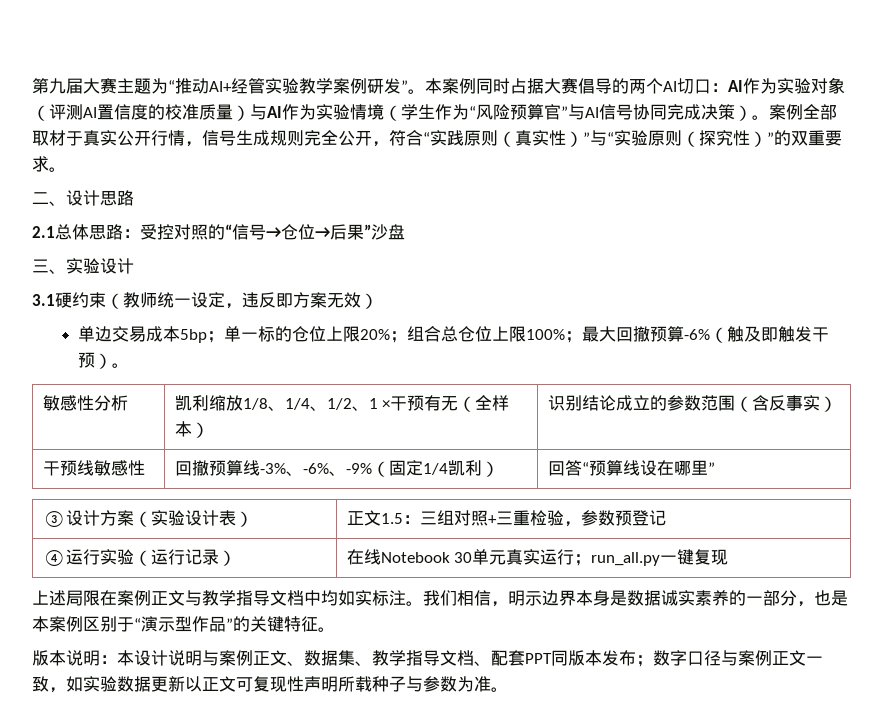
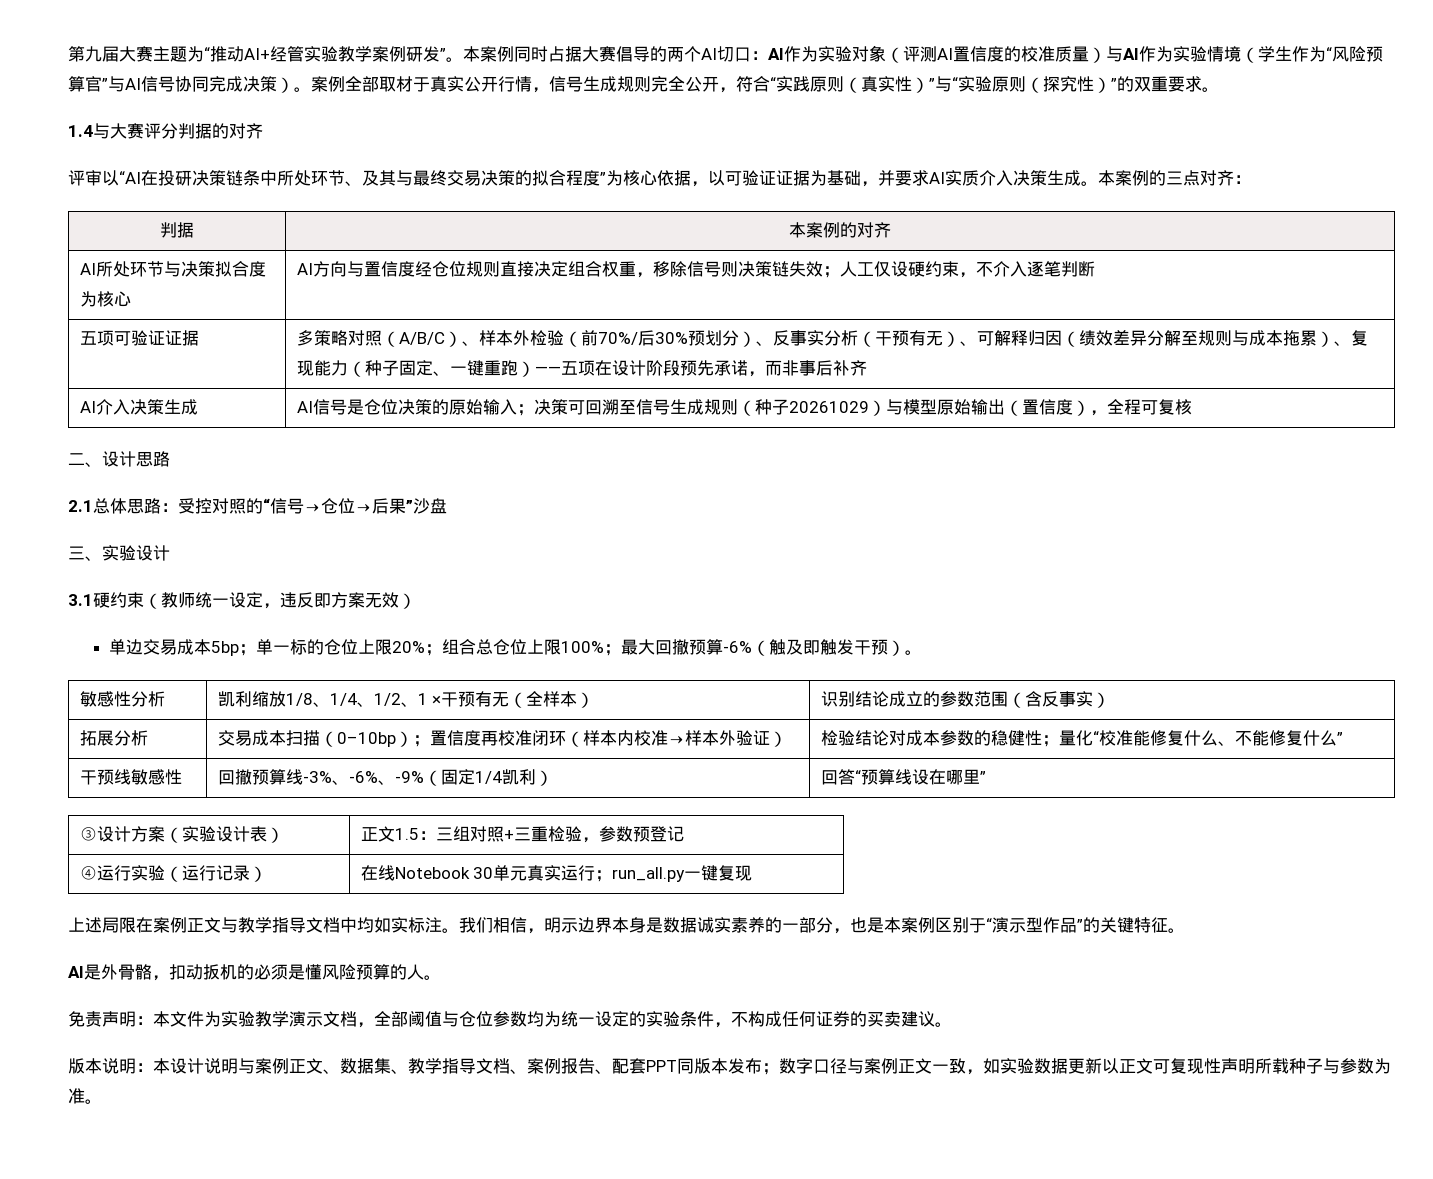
+ 1.4与大赛评分判据的对齐
+ 评审以“AI在投研决策链条中所处环节、及其与最终交易决策的拟合程度”为核心依据，以可验证证据为基础，并要求AI实质介入决策生成。本案例的三点对齐：
+ 判据 | 本案例的对齐
+ AI所处环节与决策拟合度为核心 | AI方向与置信度经仓位规则直接决定组合权重，移除信号则决策链失效；人工仅设硬约束，不介入逐笔判断
+ 五项可验证证据 | 多策略对照（A/B/C）、样本外检验（前70%/后30%预划分）、反事实分析（干预有无）、可解释归因（绩效差异分解至规则与成本拖累）、复现能力（种子固定、一键重跑）——五项在设计阶段预先承诺，而非事后补齐
+ AI介入决策生成 | AI信号是仓位决策的原始输入；决策可回溯至信号生成规则（种子20261029）与模型原始输出（置信度），全程可复核
+ 拓展分析 | 交易成本扫描（0–10bp）；置信度再校准闭环（样本内校准→样本外验证） | 检验结论对成本参数的稳健性；量化“校准能修复什么、不能修复什么”
+ AI是外骨骼，扣动扳机的必须是懂风险预算的人。
+ 免责声明：本文件为实验教学演示文档，全部阈值与仓位参数均为统一设定的实验条件，不构成任何证券的买卖建议。
- 版本说明：本设计说明与案例正文、数据集、教学指导文档、配套PPT同版本发布；数字口径与案例正文一致，如实验数据更新以正文可复现性声明所载种子与参数为准。
+ 版本说明：本设计说明与案例正文、数据集、教学指导文档、案例报告、配套PPT同版本发布；数字口径与案例正文一致，如实验数据更新以正文可复现性声明所载种子与参数为准。

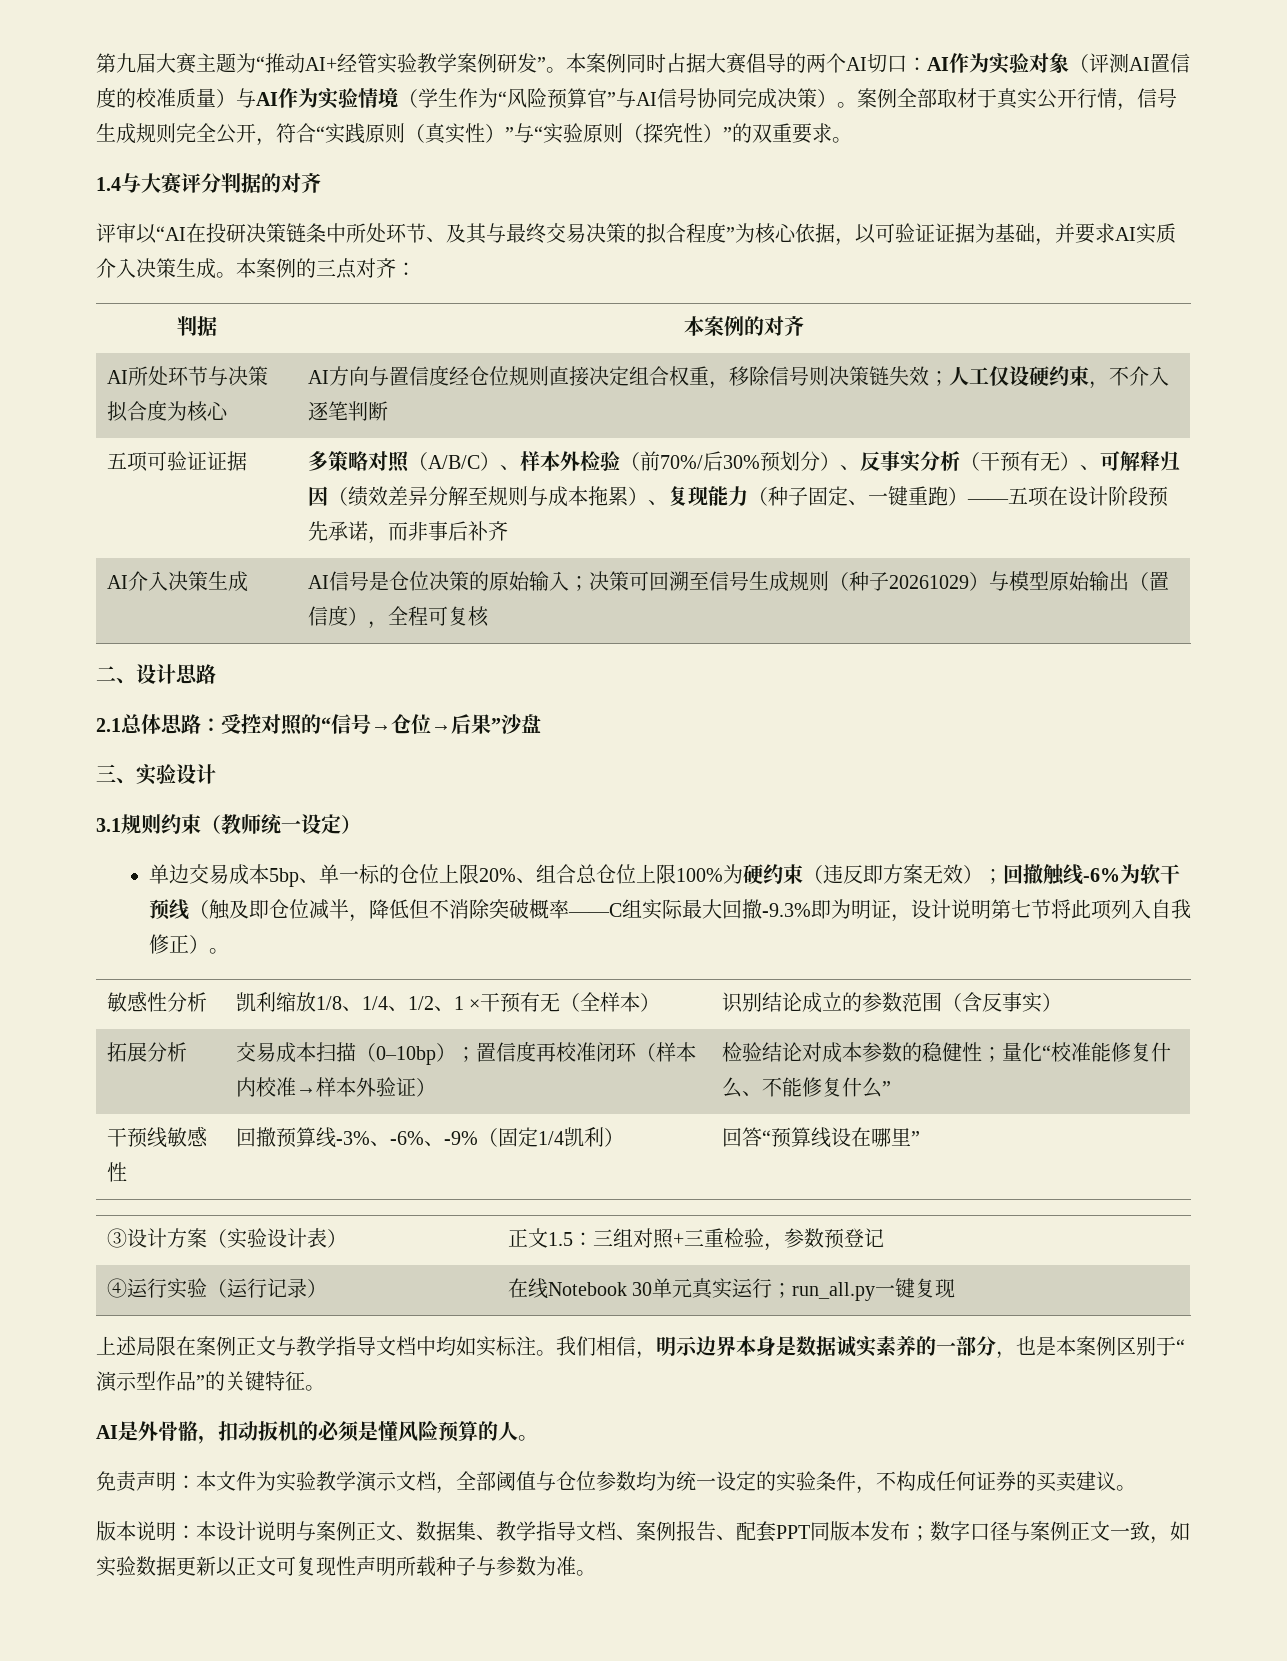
- 3.1硬约束（教师统一设定，违反即方案无效）
+ 3.1规则约束（教师统一设定）
- 单边交易成本5bp；单一标的仓位上限20%；组合总仓位上限100%；最大回撤预算-6%（触及即触发干预）。
+ 单边交易成本5bp、单一标的仓位上限20%、组合总仓位上限100%为硬约束（违反即方案无效）；回撤触线-6%为软干预线（触及即仓位减半，降低但不消除突破概率——C组实际最大回撤-9.3%即为明证，设计说明第七节将此项列入自我修正）。

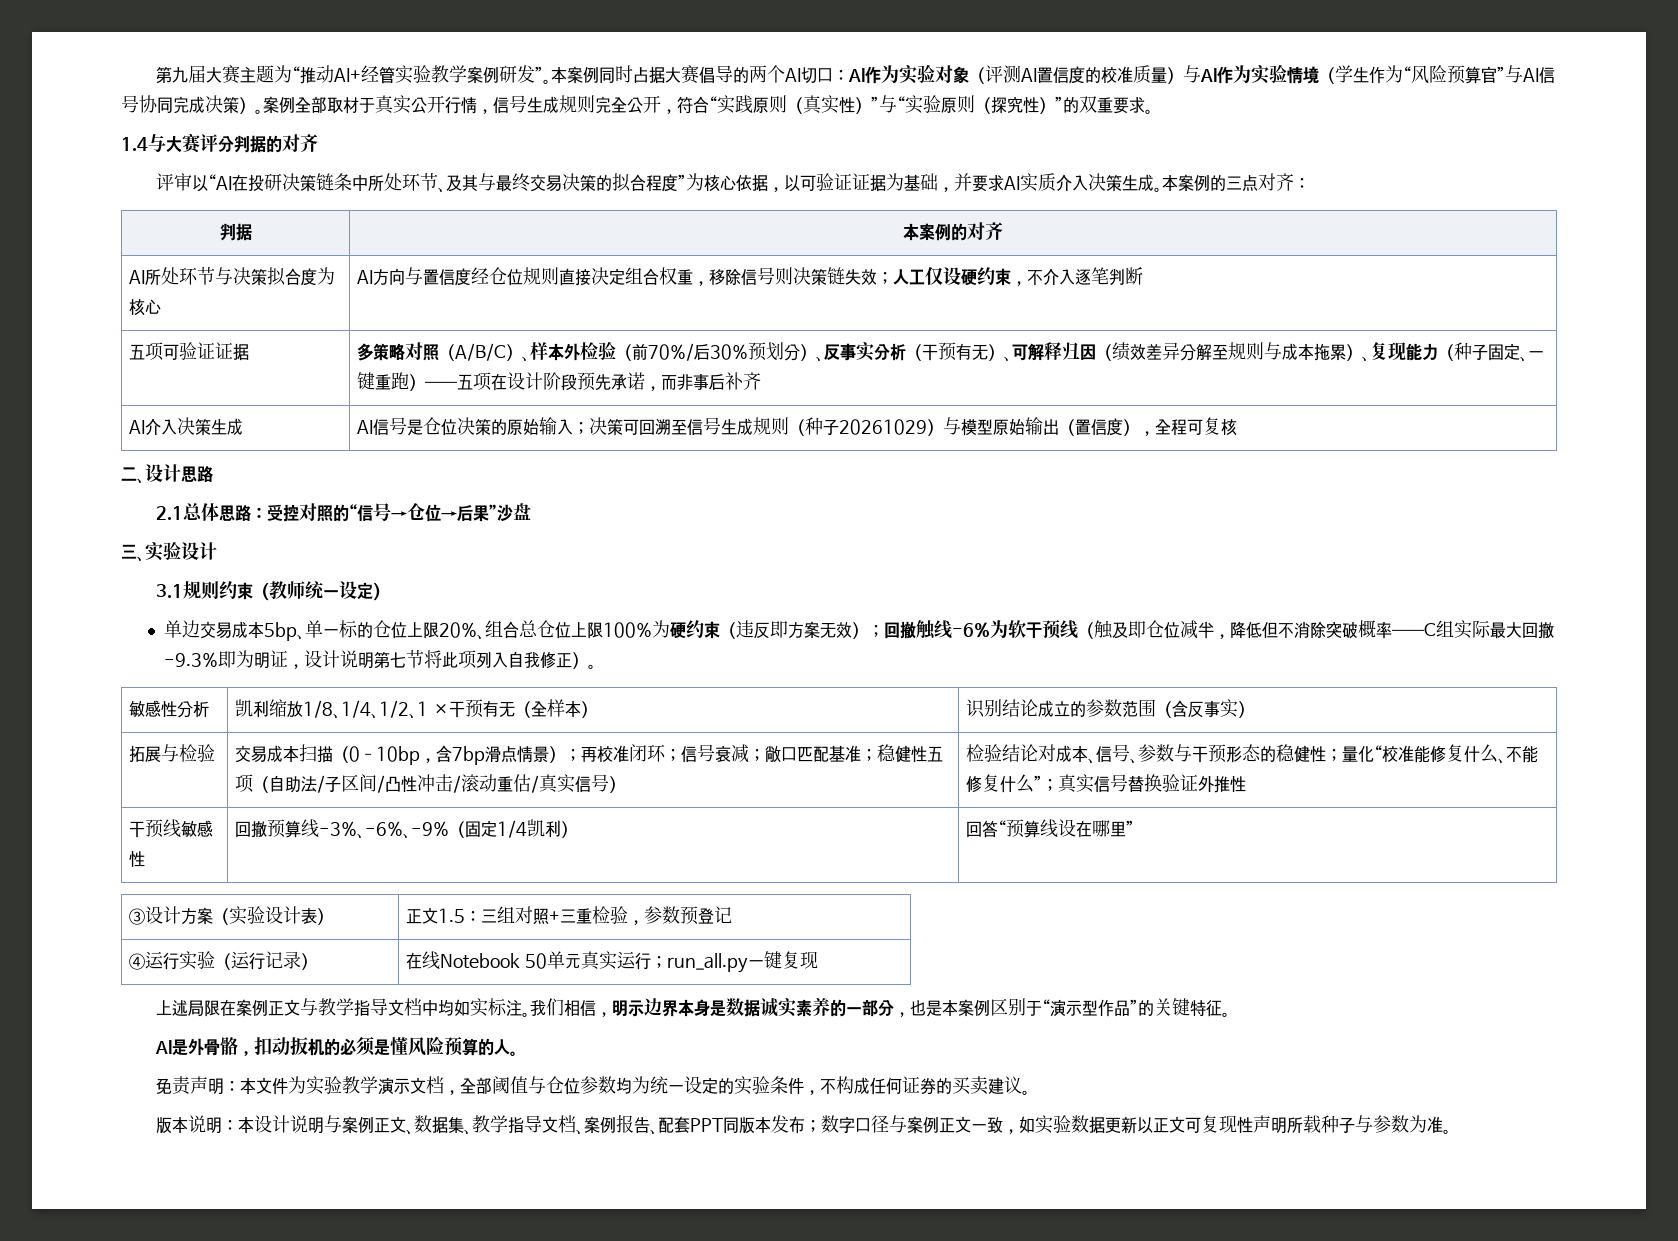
- 拓展分析
+ 拓展与检验
- 交易成本扫描（0–10bp）；置信度再校准闭环（样本内校准→样本外验证）
+ 交易成本扫描（0–10bp，含7bp滑点情景）；再校准闭环；信号衰减；敞口匹配基准；稳健性五项（自助法/子区间/凸性冲击/滚动重估/真实信号）
- 检验结论对成本参数的稳健性；量化“校准能修复什么、不能修复什么”
+ 检验结论对成本、信号、参数与干预形态的稳健性；量化“校准能修复什么、不能修复什么”；真实信号替换验证外推性
- ④运行实验（运行记录） | 在线Notebook 30单元真实运行；run_all.py一键复现
+ ④运行实验（运行记录） | 在线Notebook 50单元真实运行；run_all.py一键复现

